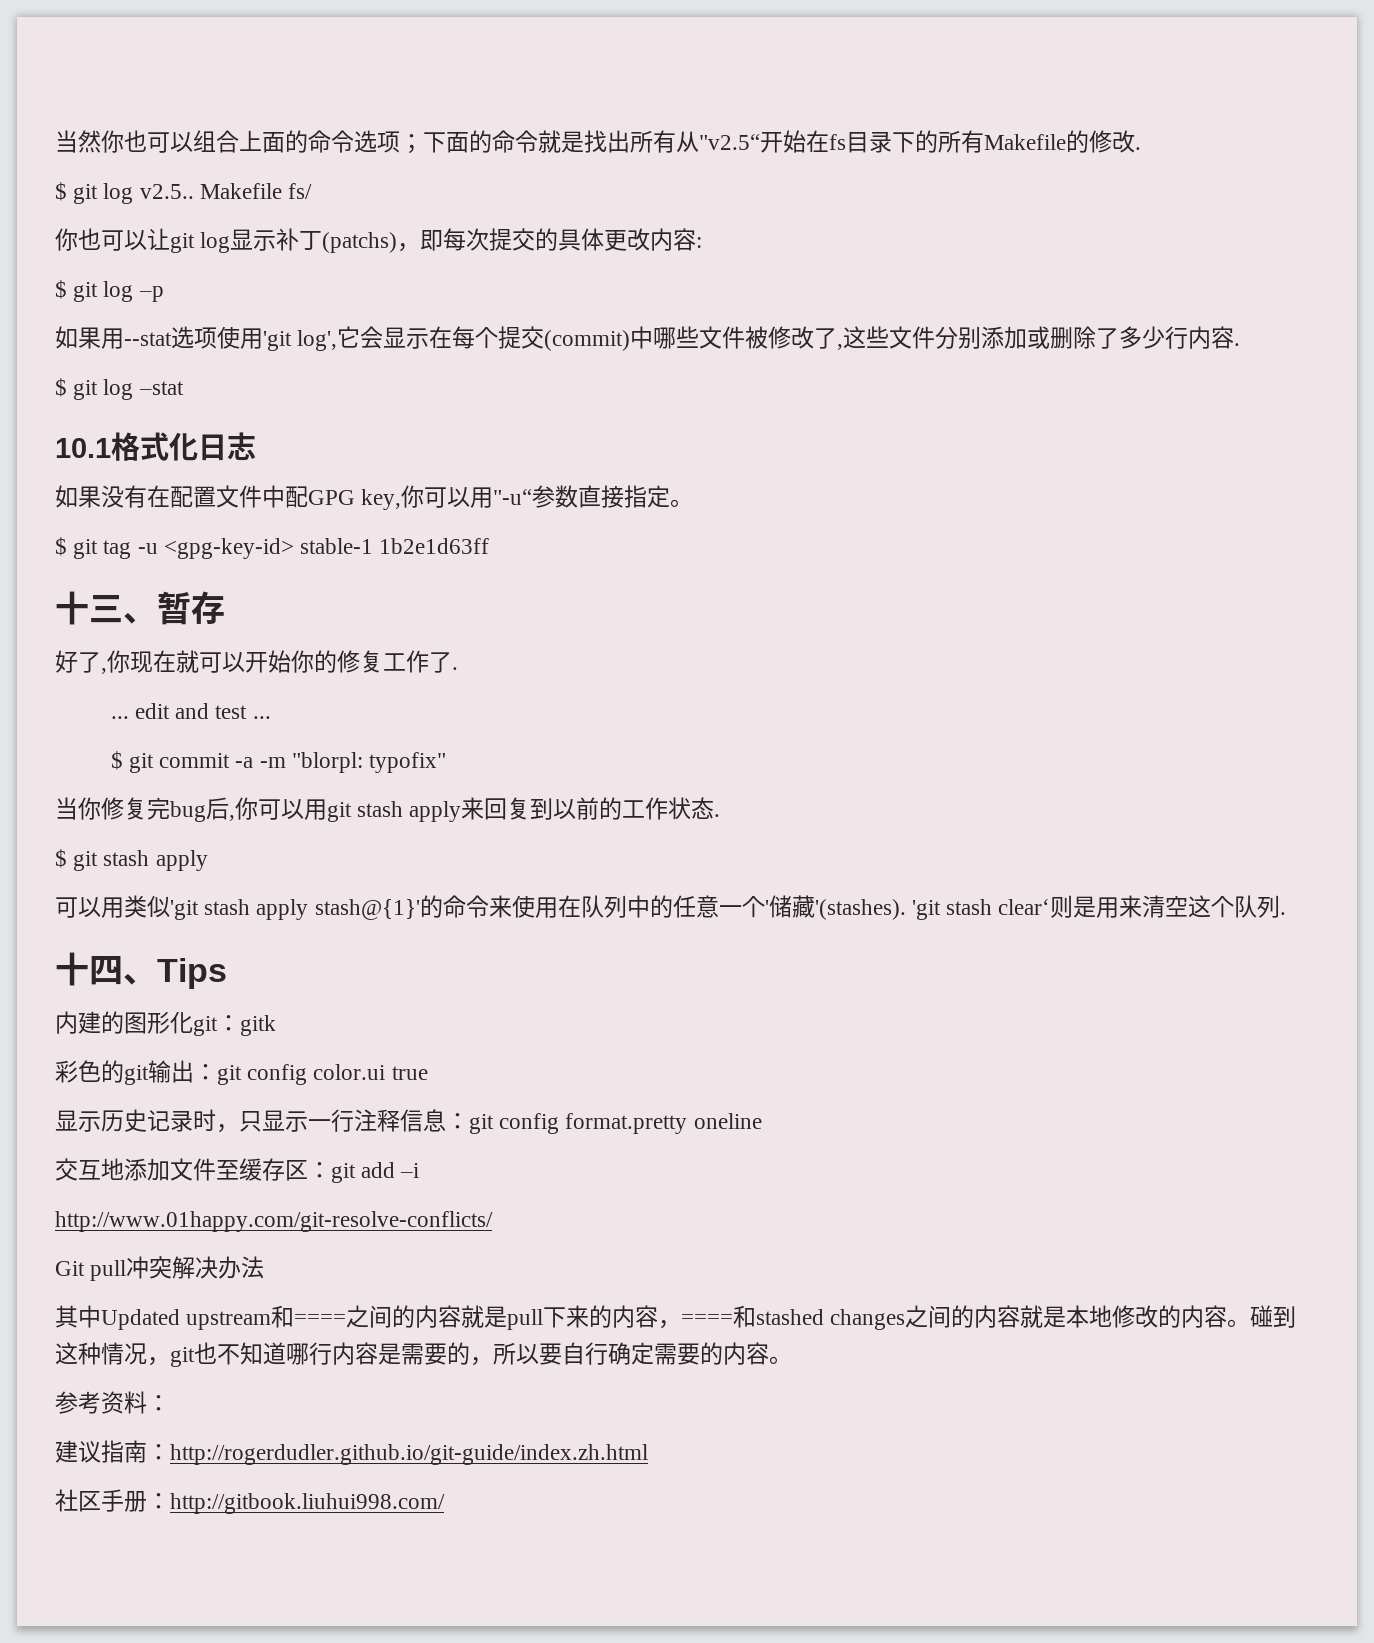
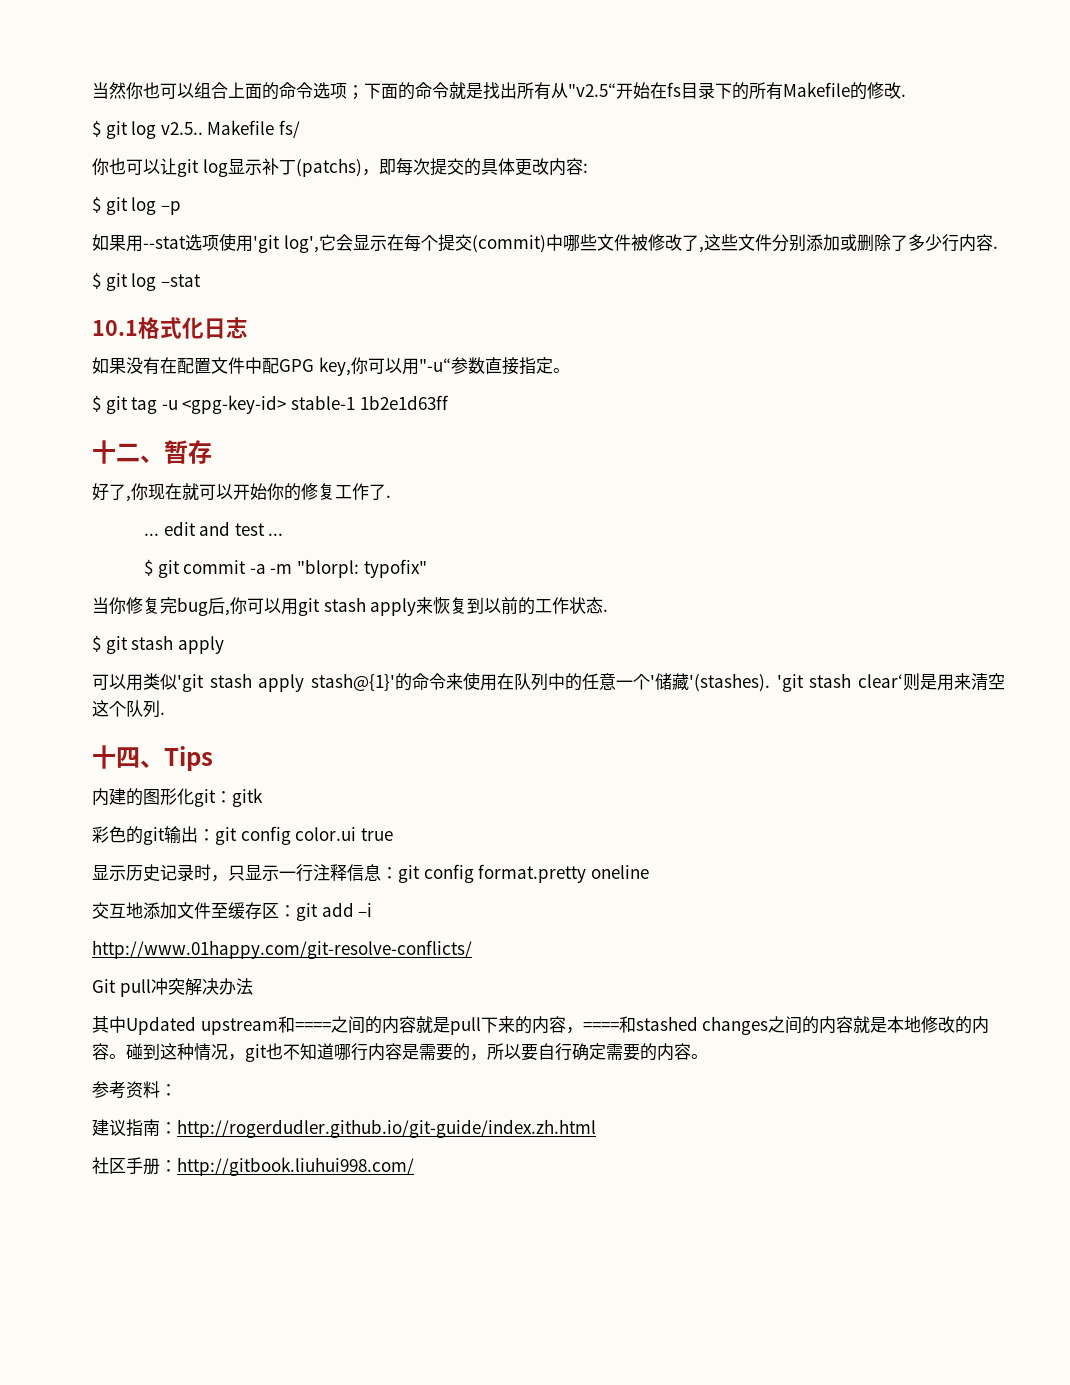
- 十三、暂存
+ 十二、暂存
- 当你修复完bug后,你可以用git stash apply来回复到以前的工作状态.
+ 当你修复完bug后,你可以用git stash apply来恢复到以前的工作状态.

